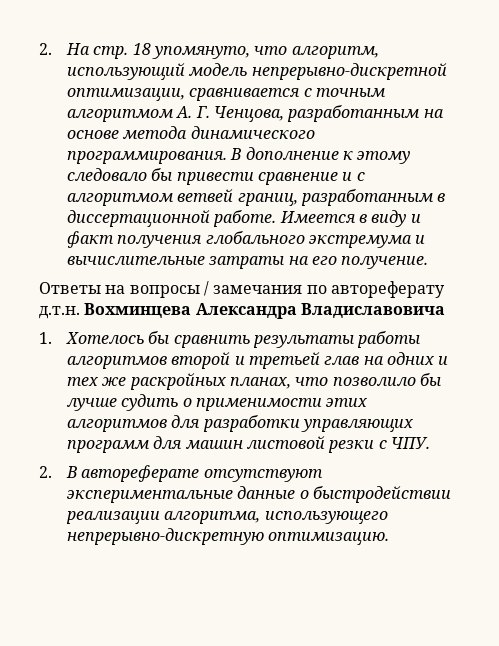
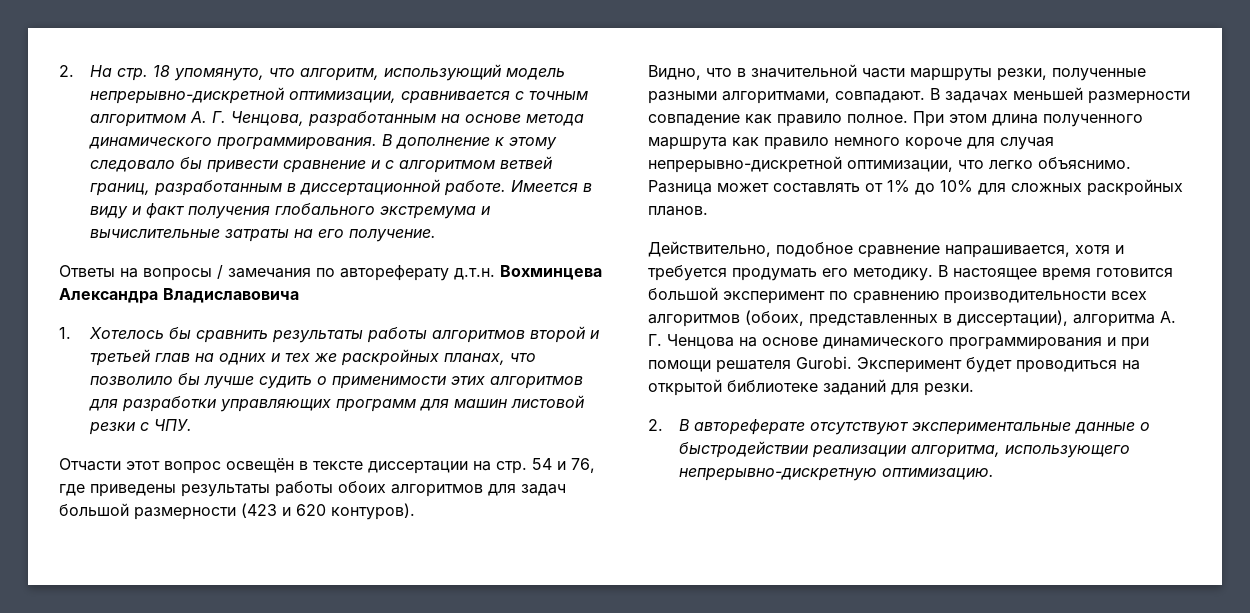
+ Отчасти этот вопрос освещён в тексте диссертации на стр. 54 и 76, где приведены результаты работы обоих алгоритмов для задач большой размерности (423 и 620 контуров).
+ Видно, что в значительной части маршруты резки, полученные разными алгоритмами, совпадают. В задачах меньшей размерности совпадение как правило полное. При этом длина полученного маршрута как правило немного короче для случая непрерывно-дискретной оптимизации, что легко объяснимо. Разница может составлять от 1% до 10% для сложных раскройных планов.
+ Действительно, подобное сравнение напрашивается, хотя и требуется продумать его методику. В настоящее время готовится большой эксперимент по сравнению производительности всех алгоритмов (обоих, представленных в диссертации), алгоритма А. Г. Ченцова на основе динамического программирования и при помощи решателя Gurobi. Эксперимент будет проводиться на открытой библиотеке заданий для резки.

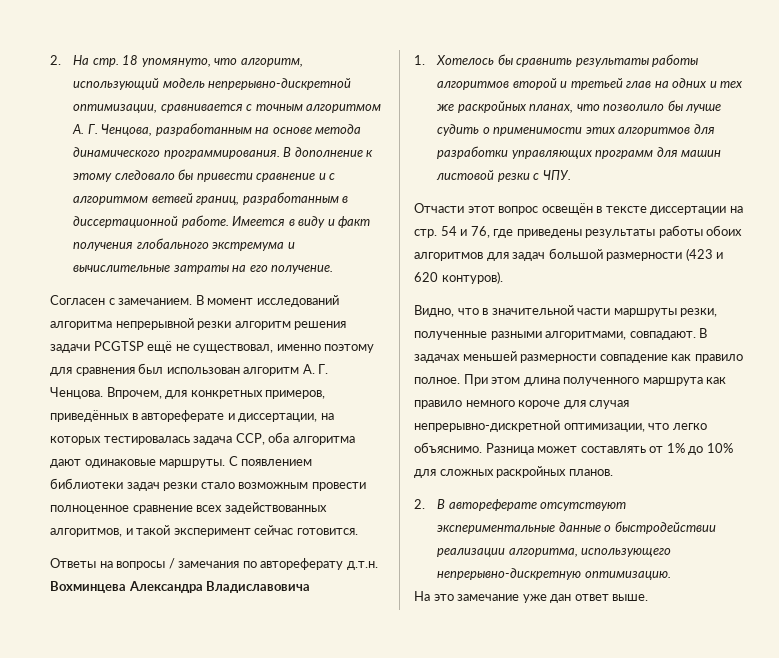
+ Согласен с замечанием. В момент исследований алгоритма непрерывной резки алгоритм решения задачи PCGTSP ещё не существовал, именно поэтому для сравнения был использован алгоритм А. Г. Ченцова. Впрочем, для конкретных примеров, приведённых в автореферате и диссертации, на которых тестировалась задача CCP, оба алгоритма дают одинаковые маршруты. С появлением библиотеки задач резки стало возможным провести полноценное сравнение всех задействованных алгоритмов, и такой эксперимент сейчас готовится.
- Действительно, подобное сравнение напрашивается, хотя и требуется продумать его методику. В настоящее время готовится большой эксперимент по сравнению производительности всех алгоритмов (обоих, представленных в диссертации), алгоритма А. Г. Ченцова на основе динамического программирования и при помощи решателя Gurobi. Эксперимент будет проводиться на открытой библиотеке заданий для резки.
+ На это замечание уже дан ответ выше.

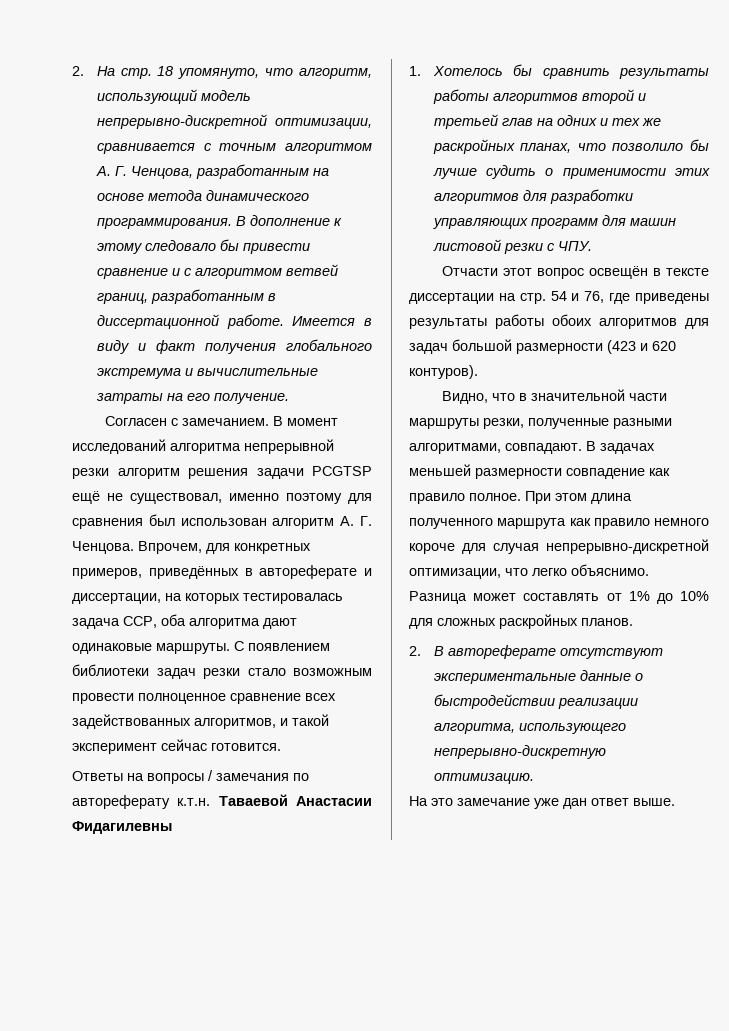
- Ответы на вопросы / замечания по автореферату д.т.н. Вохминцева Александра Владиславовича
+ Ответы на вопросы / замечания по автореферату к.т.н. Таваевой Анастасии Фидагилевны

